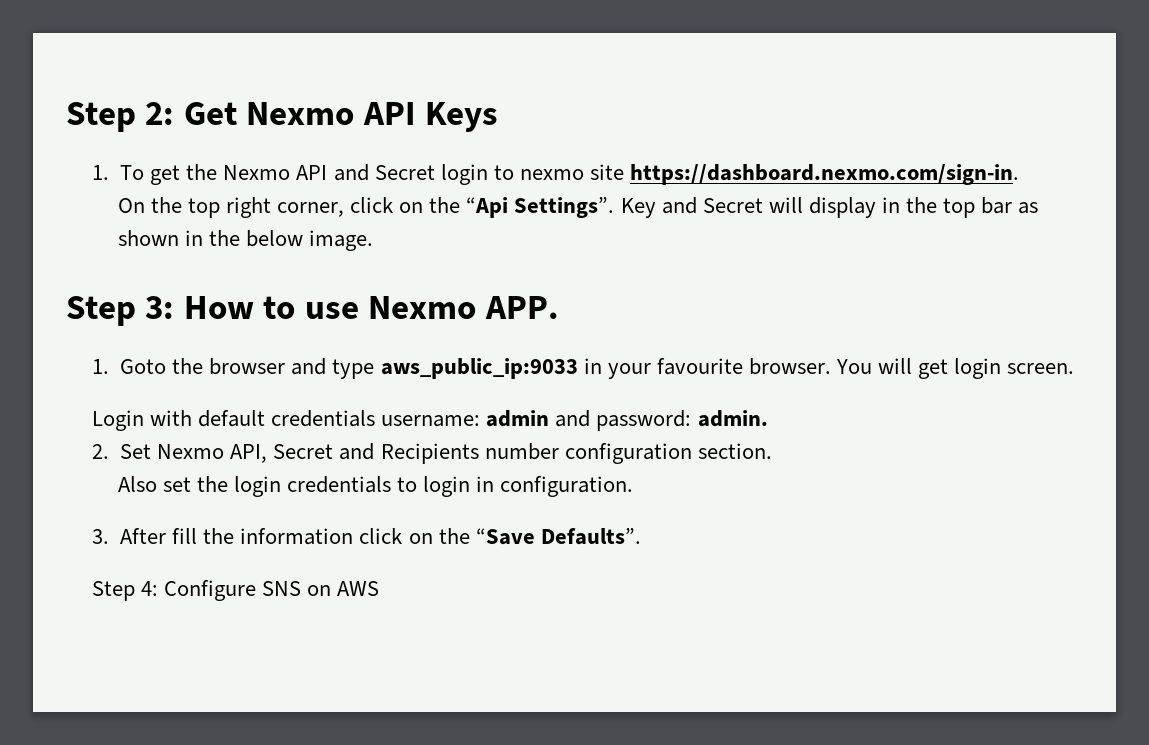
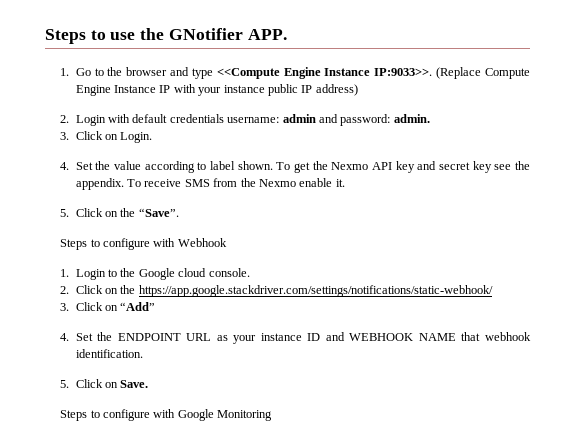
- Step 2: Get Nexmo API Keys
- 1. To get the Nexmo API and Secret login to nexmo site https://dashboard.nexmo.com/sign-in.
- On the top right corner, click on the “Api Settings”. Key and Secret will display in the top bar as shown in the below image.
- Step 3: How to use Nexmo APP.
+ Steps to use the GNotifier APP.
- 1. Goto the browser and type aws_public_ip:9033 in your favourite browser. You will get login screen.
- Login with default credentials username: admin and password: admin.
+ 1. Go to the browser and type <<Compute Engine Instance IP:9033>>. (Replace Compute Engine Instance IP with your instance public IP address)
+ 2. Login with default credentials username: admin and password: admin.
- 2. Set Nexmo API, Secret and Recipients number configuration section.
- Also set the login credentials to login in configuration.
- 3. After fill the information click on the “Save Defaults”.
- Step 4: Configure SNS on AWS
+ 3. Click on Login.
+ 4. Set the value according to label shown. To get the Nexmo API key and secret key see the appendix. To receive SMS from the Nexmo enable it.
+ 5. Click on the “Save”.
+ Steps to configure with Webhook
+ 1. Login to the Google cloud console.
+ 2. Click on the https://app.google.stackdriver.com/settings/notifications/static-webhook/
+ 3. Click on “Add”
+ 4. Set the ENDPOINT URL as your instance ID and WEBHOOK NAME that webhook identification.
+ 5. Click on Save.
+ Steps to configure with Google Monitoring

